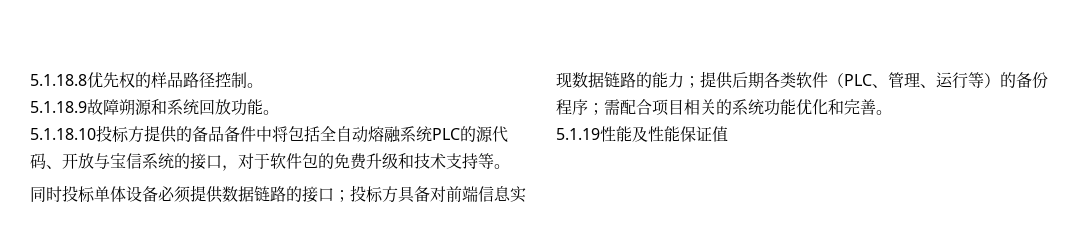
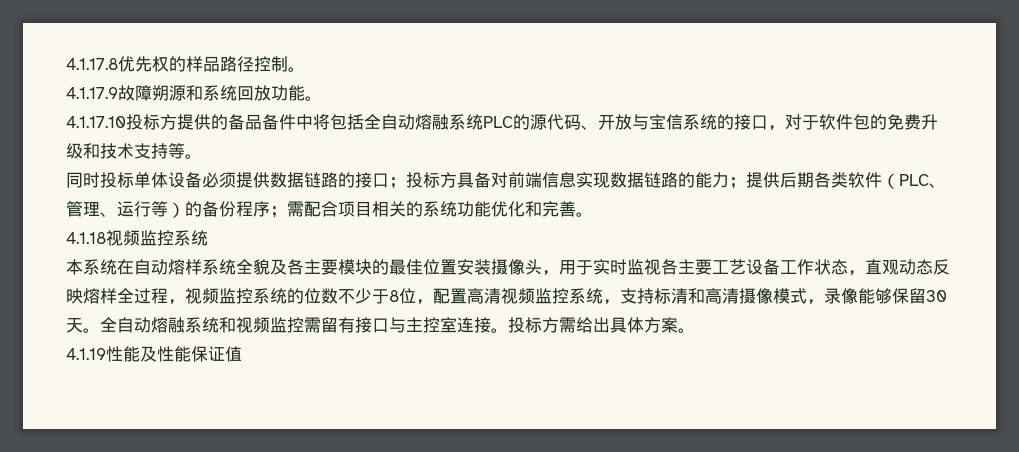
- 5.1.18.8优先权的样品路径控制。
+ 4.1.17.8优先权的样品路径控制。
- 5.1.18.9故障朔源和系统回放功能。
+ 4.1.17.9故障朔源和系统回放功能。
- 5.1.18.10投标方提供的备品备件中将包括全自动熔融系统PLC的源代码、开放与宝信系统的接口，对于软件包的免费升级和技术支持等。
+ 4.1.17.10投标方提供的备品备件中将包括全自动熔融系统PLC的源代码、开放与宝信系统的接口，对于软件包的免费升级和技术支持等。
- 5.1.19性能及性能保证值
+ 4.1.18视频监控系统
+ 本系统在自动熔样系统全貌及各主要模块的最佳位置安装摄像头，用于实时监视各主要工艺设备工作状态，直观动态反映熔样全过程，视频监控系统的位数不少于8位，配置高清视频监控系统，支持标清和高清摄像模式，录像能够保留30天。全自动熔融系统和视频监控需留有接口与主控室连接。投标方需给出具体方案。
+ 4.1.19性能及性能保证值

